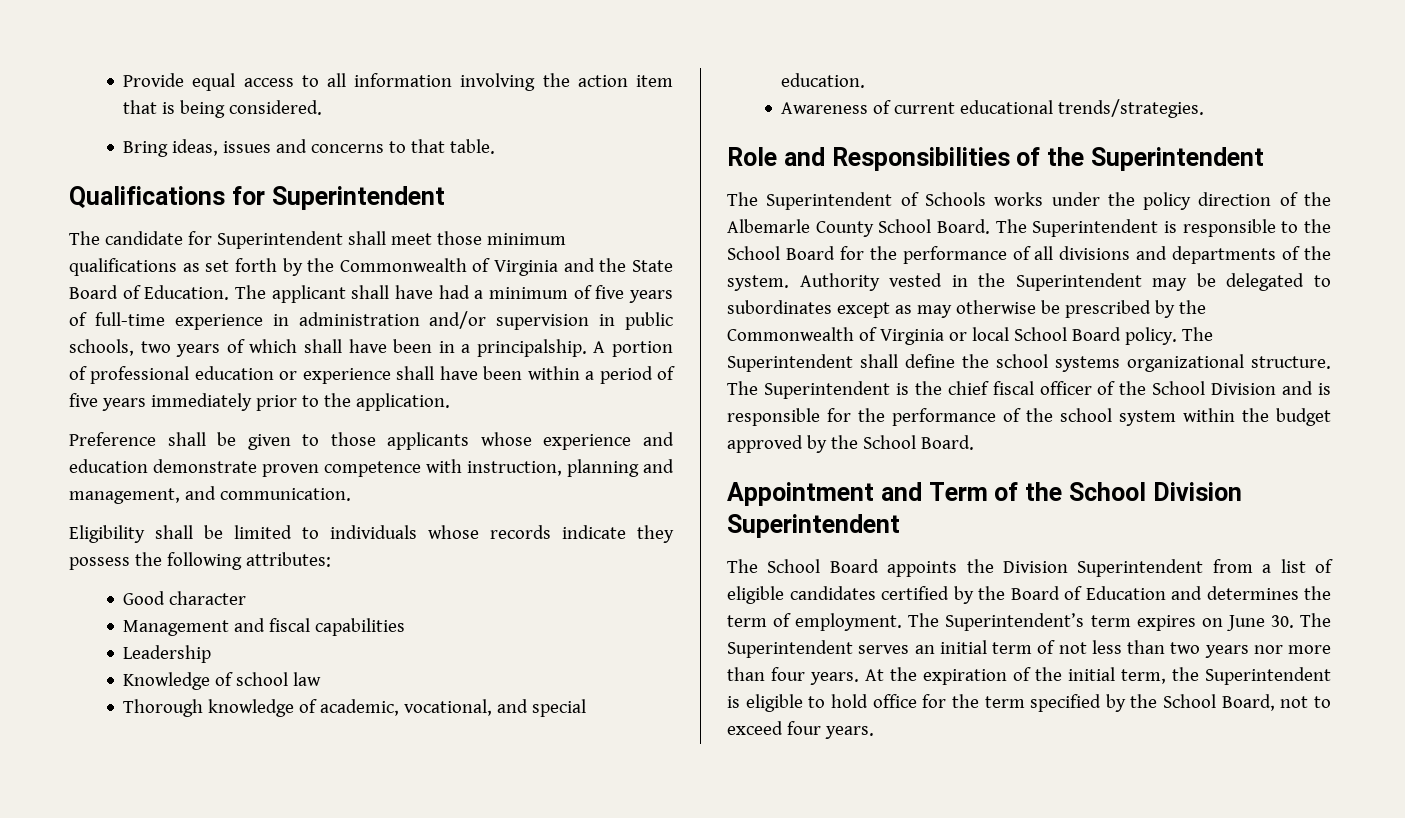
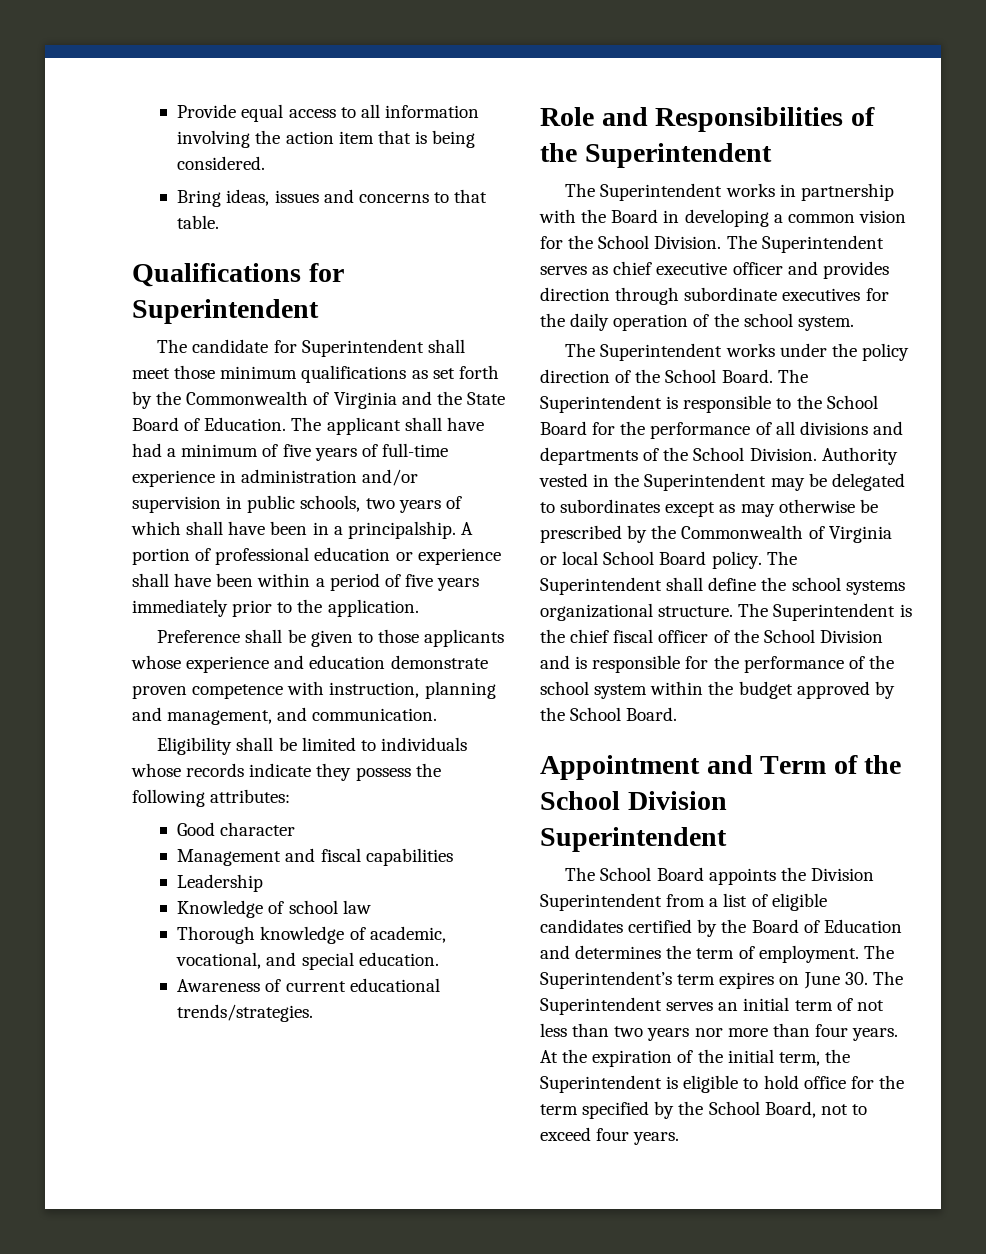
- The Superintendent of Schools works under the policy direction of the Albemarle County School Board.
+ The Superintendent works in partnership with the Board in developing a common vision for the School Division. The Superintendent serves as chief executive officer and provides direction through subordinate executives for the daily operation of the school system.
+ The Superintendent works under the policy direction of the School Board.
- The Superintendent is responsible to the School Board for the performance of all divisions and departments of the system.
+ The Superintendent is responsible to the School Board for the performance of all divisions and departments of the School Division.

